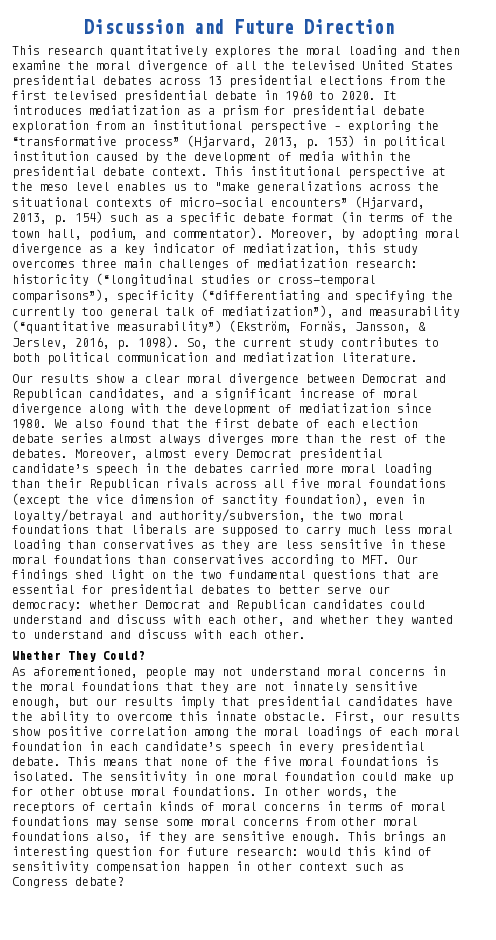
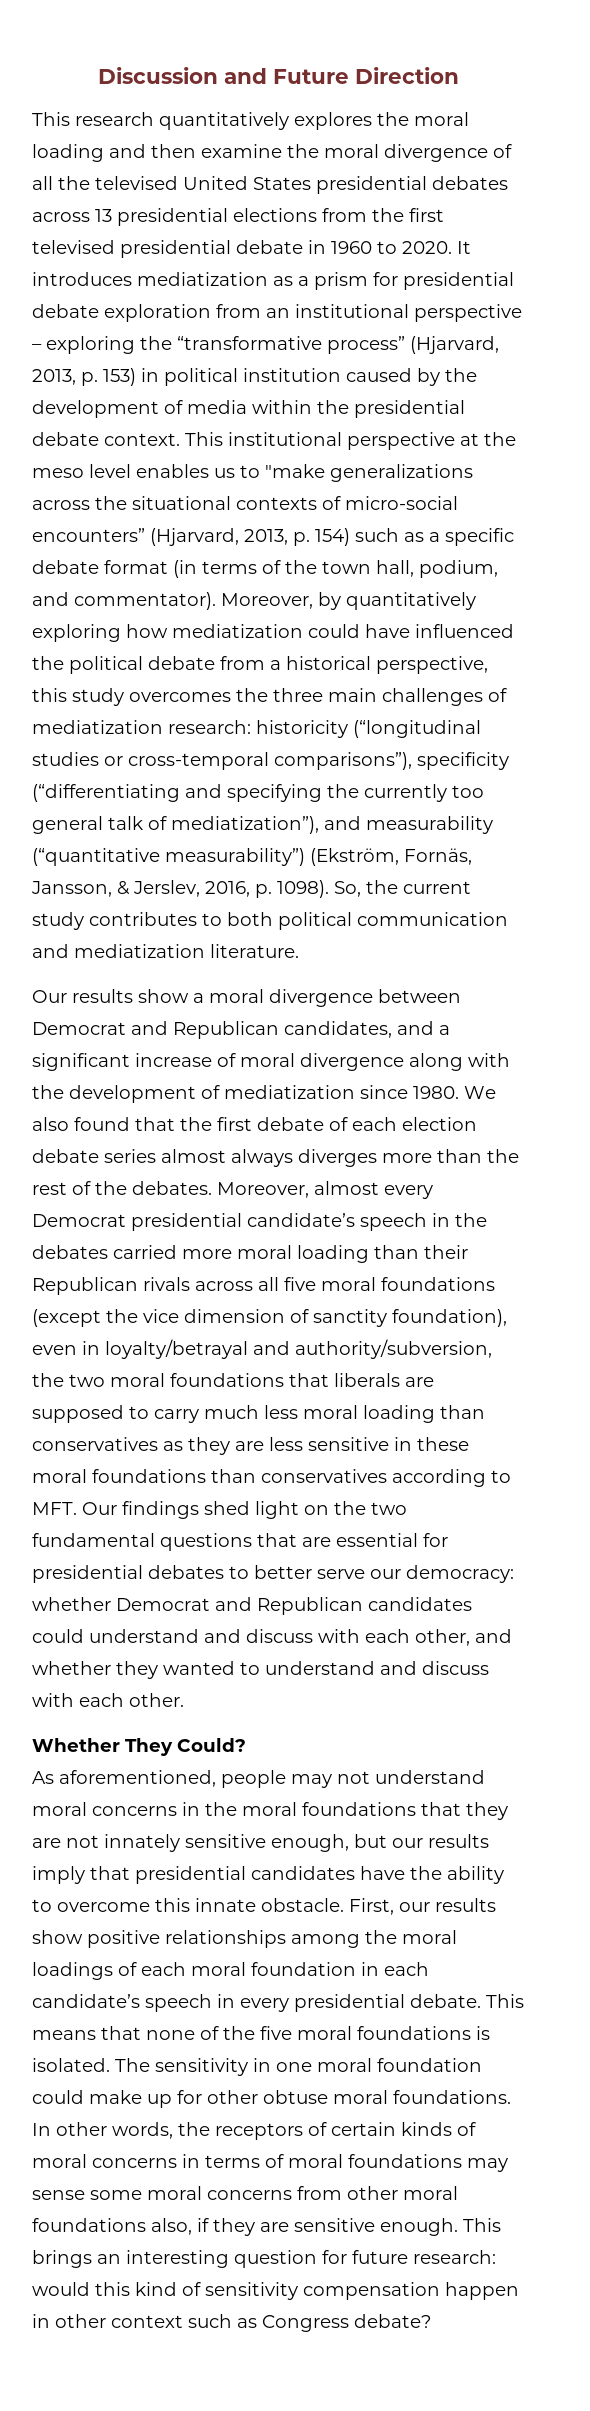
- Moreover, by adopting moral divergence as a key indicator of mediatization, this study overcomes three main challenges of mediatization research: historicity (“longitudinal studies or cross-temporal comparisons”), specificity (“differentiating and specifying the currently too general talk of mediatization”), and measurability (“quantitative measurability”) (Ekström, Fornäs, Jansson, & Jerslev, 2016, p. 1098).
+ Moreover, by quantitatively exploring how mediatization could have influenced the political debate from a historical perspective, this study overcomes the three main challenges of mediatization research: historicity (“longitudinal studies or cross-temporal comparisons”), specificity (“differentiating and specifying the currently too general talk of mediatization”), and measurability (“quantitative measurability”) (Ekström, Fornäs, Jansson, & Jerslev, 2016, p. 1098).
- Our results show a clear moral divergence between Democrat and Republican candidates, and a significant increase of moral divergence along with the development of mediatization since 1980.
+ Our results show a moral divergence between Democrat and Republican candidates, and a significant increase of moral divergence along with the development of mediatization since 1980.
- First, our results show positive correlation among the moral loadings of each moral foundation in each candidate’s speech in every presidential debate.
+ First, our results show positive relationships among the moral loadings of each moral foundation in each candidate’s speech in every presidential debate.

